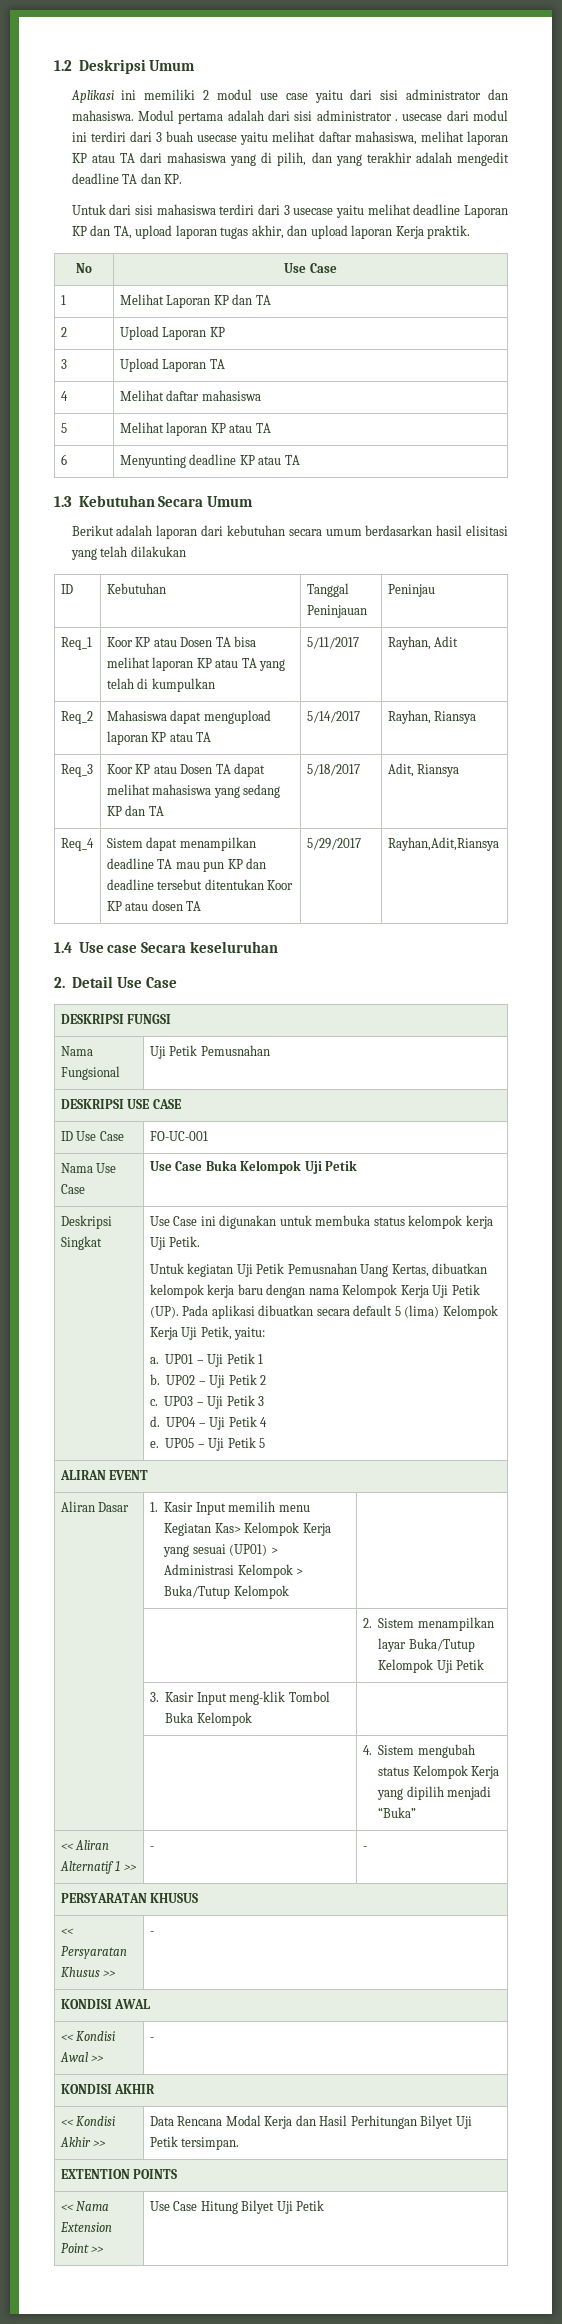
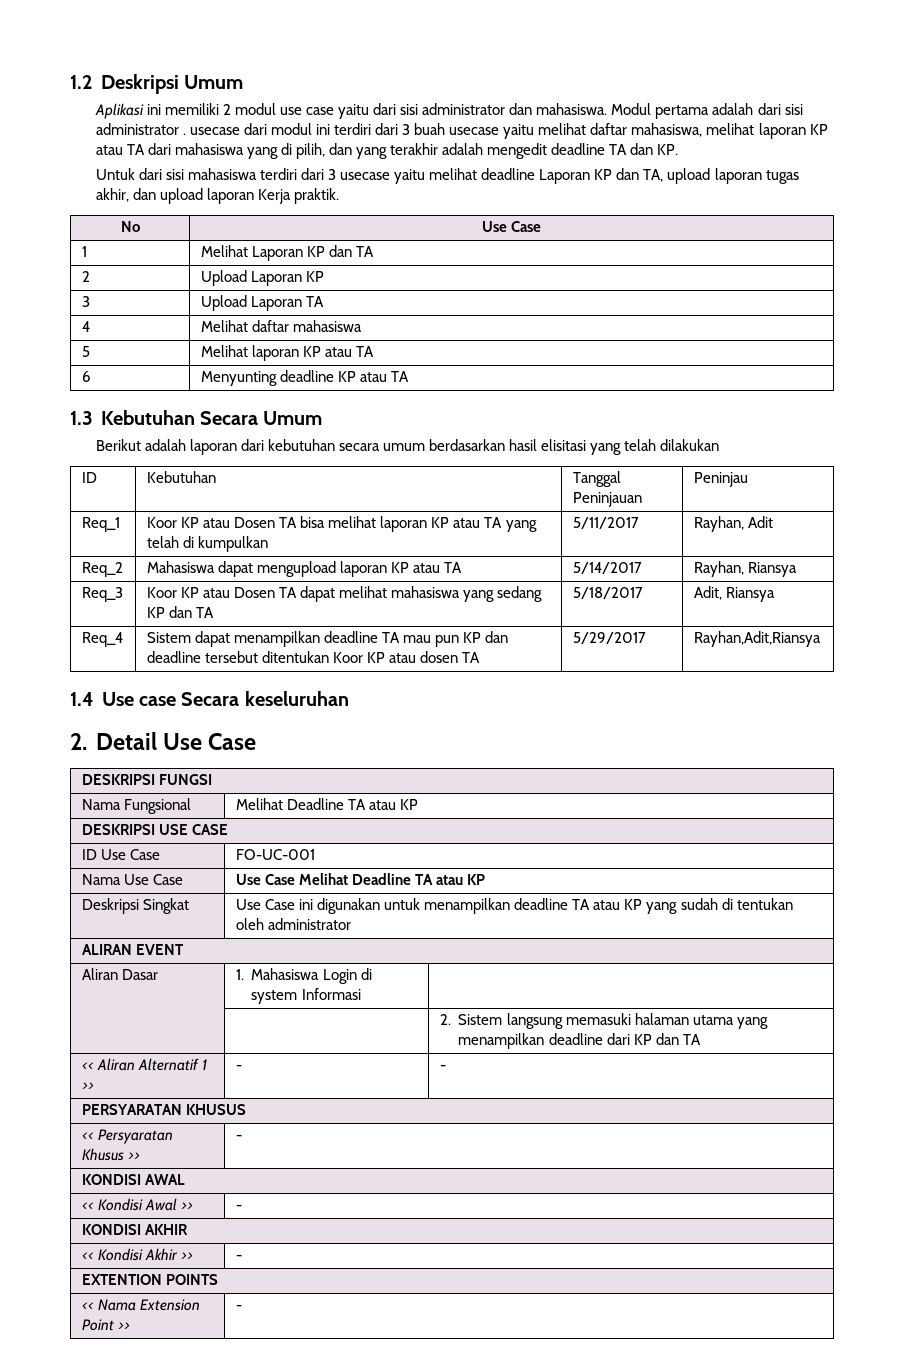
- Nama Fungsional | Uji Petik Pemusnahan
+ Nama Fungsional | Melihat Deadline TA atau KP
- Nama Use Case | Use Case Buka Kelompok Uji Petik
+ Nama Use Case | Use Case Melihat Deadline TA atau KP
- Use Case ini digunakan untuk membuka status kelompok kerja Uji Petik.
- Untuk kegiatan Uji Petik Pemusnahan Uang Kertas, dibuatkan kelompok kerja baru dengan nama Kelompok Kerja Uji Petik (UP). Pada aplikasi dibuatkan secara default 5 (lima) Kelompok Kerja Uji Petik, yaitu:
- a. UP01 – Uji Petik 1
- b. UP02 – Uji Petik 2
- c. UP03 – Uji Petik 3
- d. UP04 – Uji Petik 4
- e. UP05 – Uji Petik 5
+ Use Case ini digunakan untuk menampilkan deadline TA atau KP yang sudah di tentukan oleh administrator
- Aliran Dasar | 1. Kasir Input memilih menu Kegiatan Kas> Kelompok Kerja yang sesuai (UP01) > Administrasi Kelompok > Buka/Tutup Kelompok |
- | | 2. Sistem menampilkan layar Buka/Tutup Kelompok Uji Petik
- | 3. Kasir Input meng-klik Tombol Buka Kelompok |
- | | 4. Sistem mengubah status Kelompok Kerja yang dipilih menjadi “Buka”
+ Aliran Dasar | 1. Mahasiswa Login di system Informasi |
+ | | 2. Sistem langsung memasuki halaman utama yang menampilkan deadline dari KP dan TA
- << Kondisi Akhir >> | Data Rencana Modal Kerja dan Hasil Perhitungan Bilyet Uji Petik tersimpan.
+ << Kondisi Akhir >> | -
- << Nama Extension Point >> | Use Case Hitung Bilyet Uji Petik
+ << Nama Extension Point >> | -

